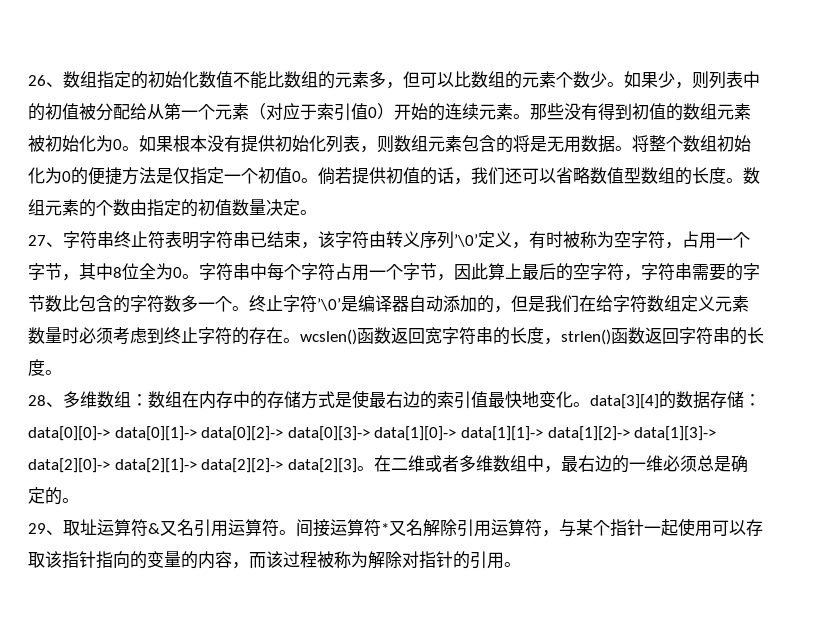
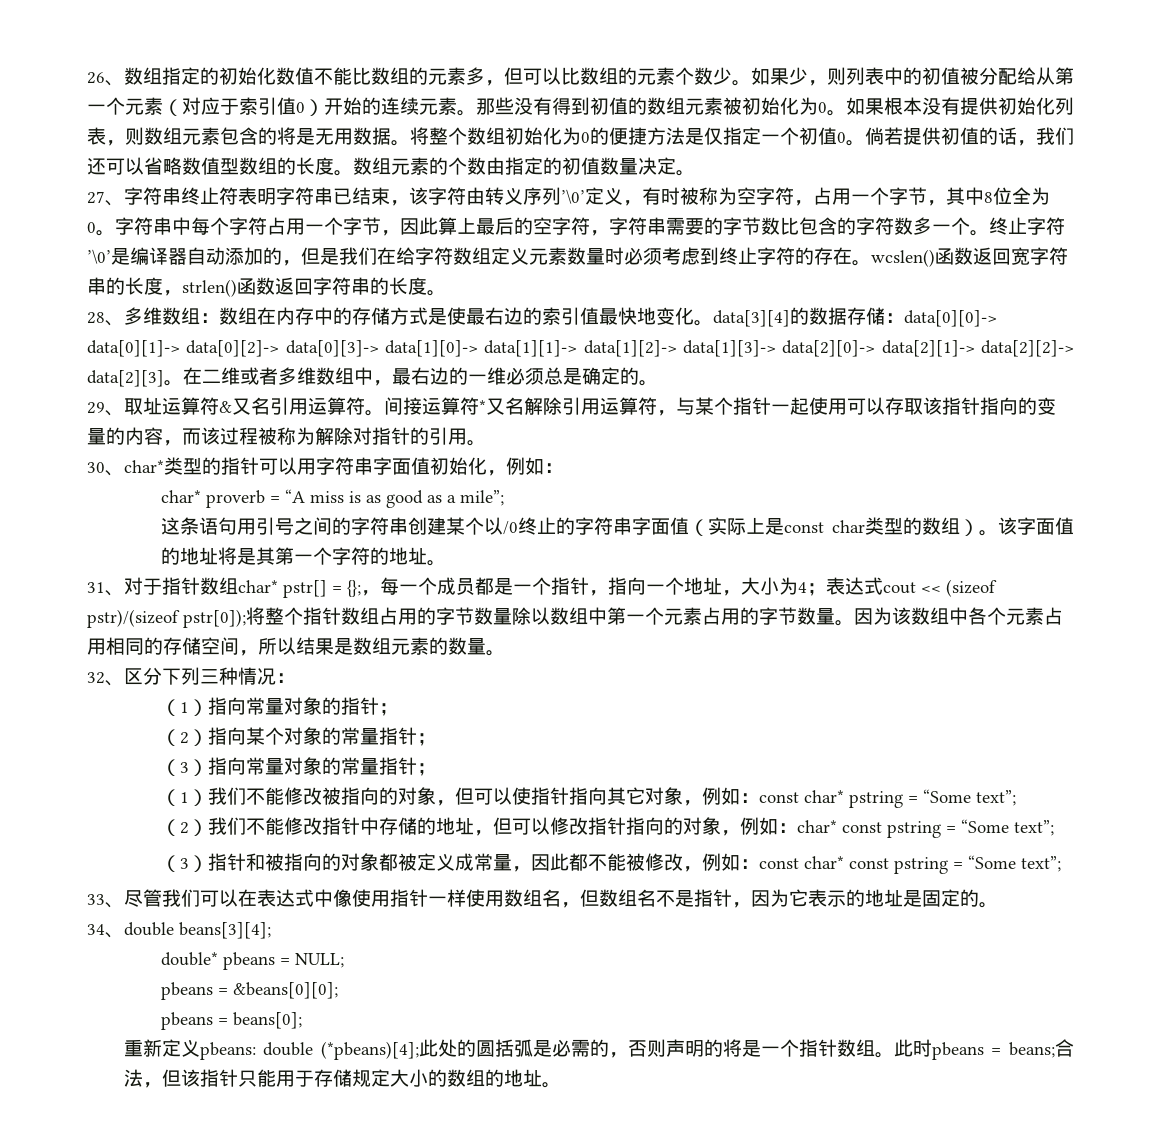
+ 30、char*类型的指针可以用字符串字面值初始化，例如：
+ char* proverb = “A miss is as good as a mile”;
+ 这条语句用引号之间的字符串创建某个以/0终止的字符串字面值（实际上是const char类型的数组）。该字面值的地址将是其第一个字符的地址。
+ 31、对于指针数组char* pstr[] = {};，每一个成员都是一个指针，指向一个地址，大小为4；表达式cout << (sizeof pstr)/(sizeof pstr[0]);将整个指针数组占用的字节数量除以数组中第一个元素占用的字节数量。因为该数组中各个元素占用相同的存储空间，所以结果是数组元素的数量。
+ 32、区分下列三种情况：
+ （1）指向常量对象的指针；
+ （2）指向某个对象的常量指针；
+ （3）指向常量对象的常量指针；
+ （1）我们不能修改被指向的对象，但可以使指针指向其它对象，例如：const char* pstring = “Some text”;
+ （2）我们不能修改指针中存储的地址，但可以修改指针指向的对象，例如：char* const pstring = “Some text”;
+ （3）指针和被指向的对象都被定义成常量，因此都不能被修改，例如：const char* const pstring = “Some text”;
+ 33、尽管我们可以在表达式中像使用指针一样使用数组名，但数组名不是指针，因为它表示的地址是固定的。
+ 34、double beans[3][4];
+ double* pbeans = NULL;
+ pbeans = &beans[0][0];
+ pbeans = beans[0];
+ 重新定义pbeans: double (*pbeans)[4];此处的圆括弧是必需的，否则声明的将是一个指针数组。此时pbeans = beans;合法，但该指针只能用于存储规定大小的数组的地址。

